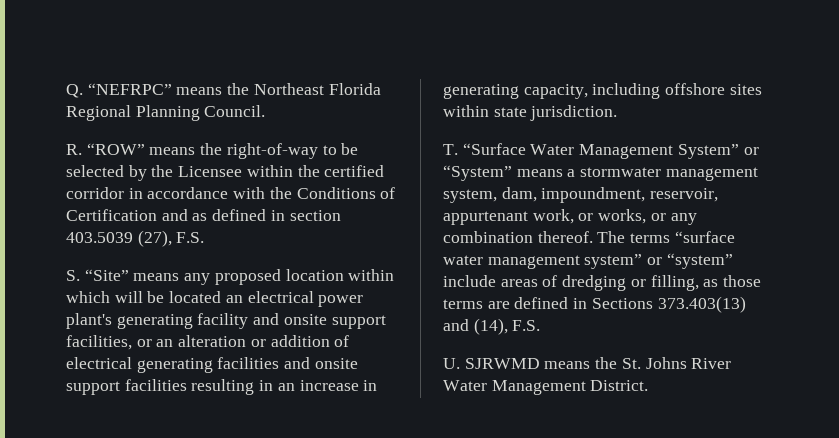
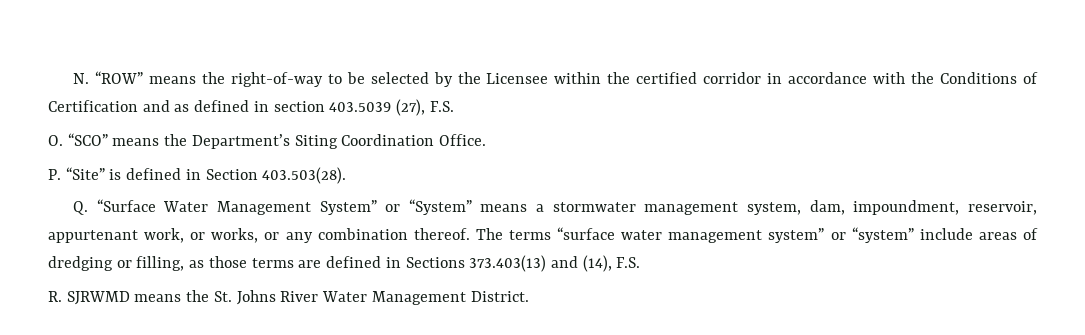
- Q. “NEFRPC” means the Northeast Florida Regional Planning Council.
- R. “ROW” means the right-of-way to be selected by the Licensee within the certified corridor in accordance with the Conditions of Certification and as defined in section 403.5039 (27), F.S.
+ N. “ROW” means the right-of-way to be selected by the Licensee within the certified corridor in accordance with the Conditions of Certification and as defined in section 403.5039 (27), F.S.
- S. “Site” means any proposed location within which will be located an electrical power plant's generating facility and onsite support facilities, or an alteration or addition of electrical generating facilities and onsite support facilities resulting in an increase in generating capacity, including offshore sites within state jurisdiction.
- T. “Surface Water Management System” or “System” means a stormwater management system, dam, impoundment, reservoir, appurtenant work, or works, or any combination thereof.
+ O. “SCO” means the Department’s Siting Coordination Office.
+ P. “Site” is defined in Section 403.503(28).
+ Q. “Surface Water Management System” or “System” means a stormwater management system, dam, impoundment, reservoir, appurtenant work, or works, or any combination thereof.
- U. SJRWMD means the St. Johns River Water Management District.
+ R. SJRWMD means the St. Johns River Water Management District.

